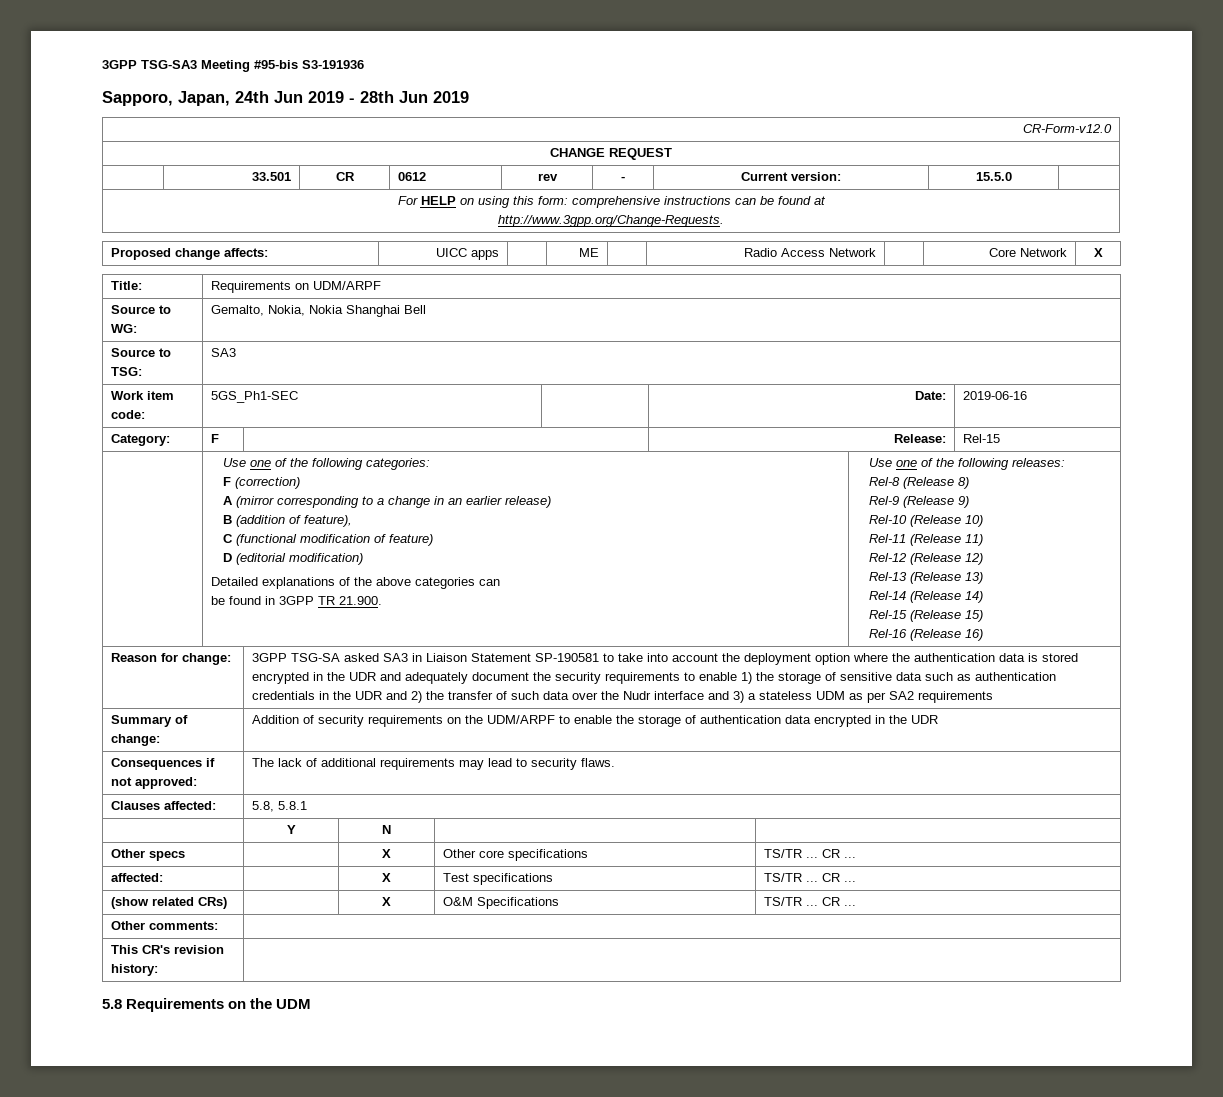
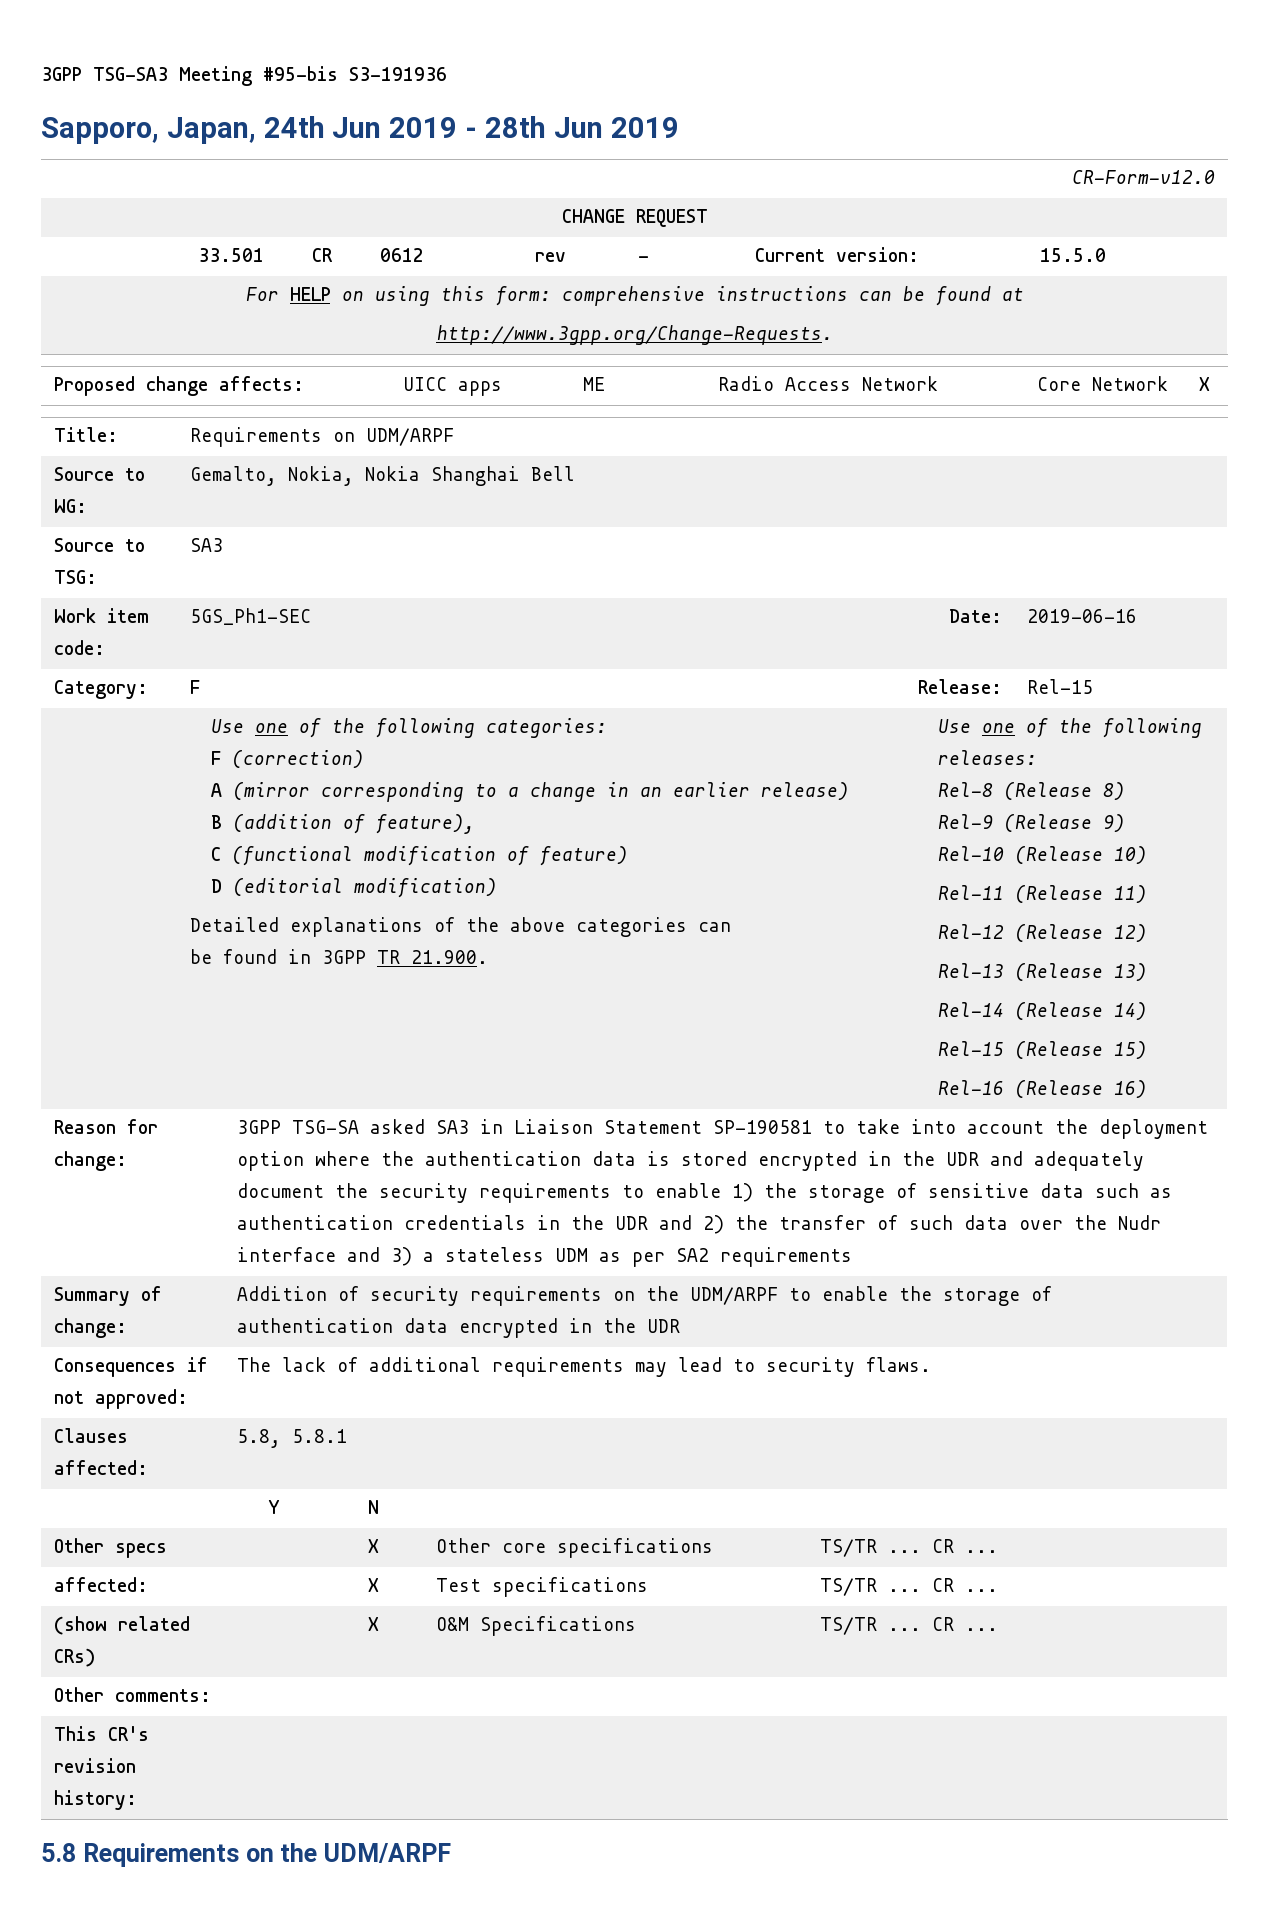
- 5.8 Requirements on the UDM
+ 5.8 Requirements on the UDM/ARPF

